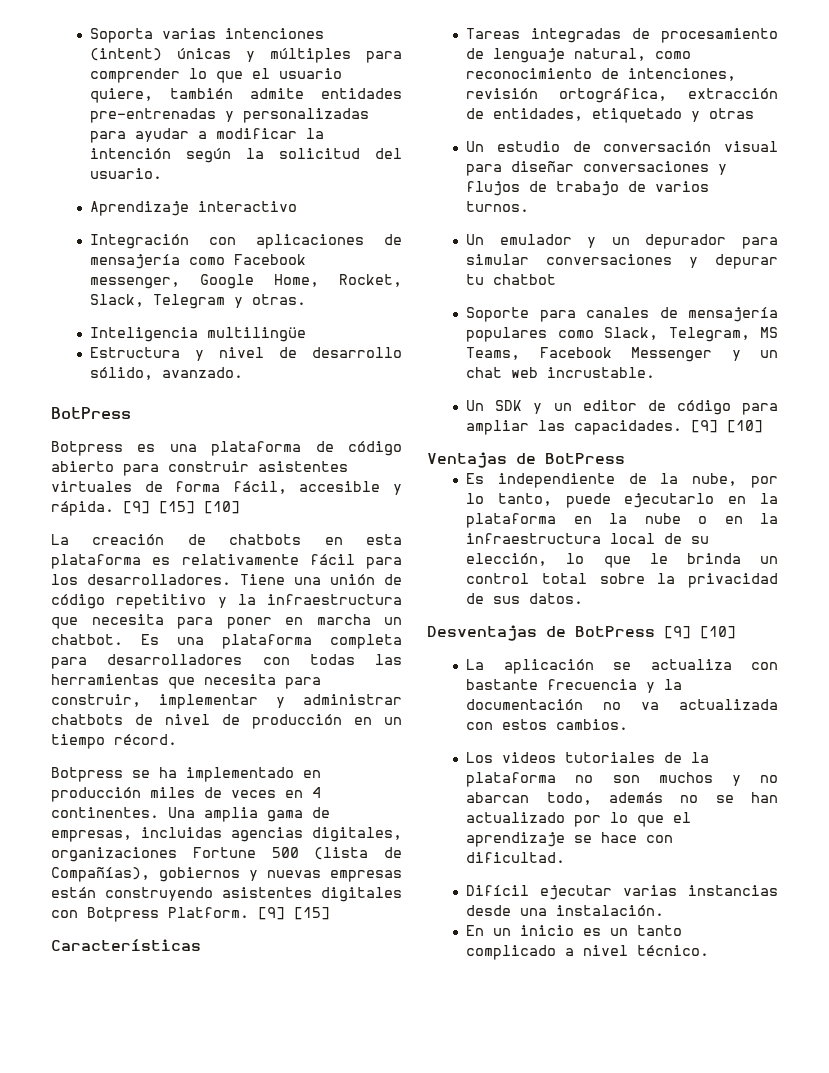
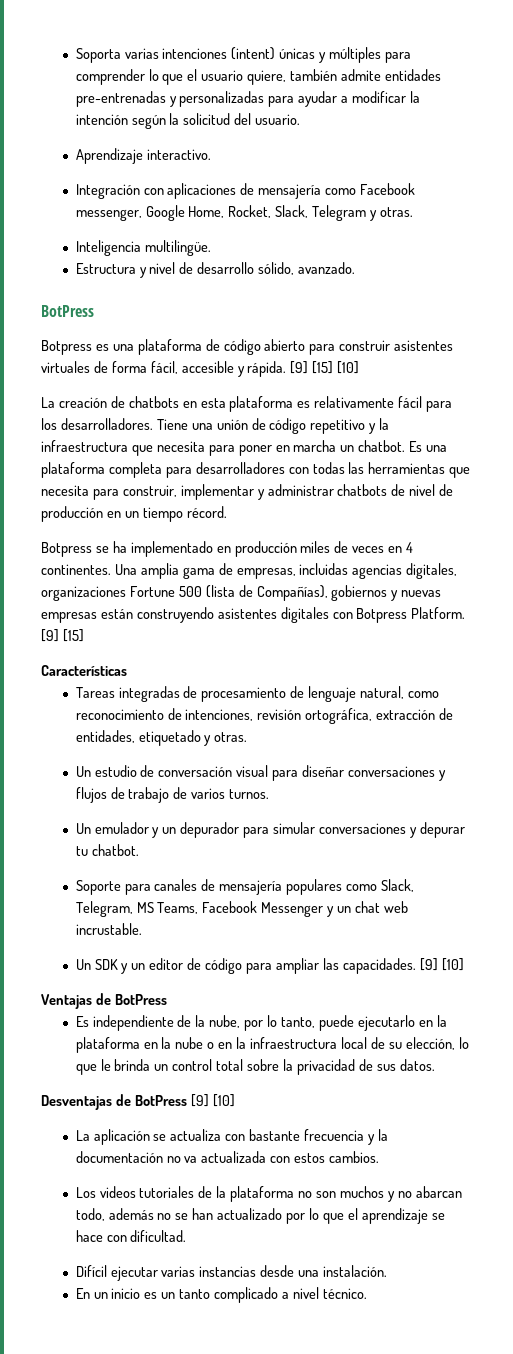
- Aprendizaje interactivo
+ Aprendizaje interactivo.
- Inteligencia multilingüe
+ Inteligencia multilingüe.
- Tareas integradas de procesamiento de lenguaje natural, como reconocimiento de intenciones, revisión ortográfica, extracción de entidades, etiquetado y otras
+ Tareas integradas de procesamiento de lenguaje natural, como reconocimiento de intenciones, revisión ortográfica, extracción de entidades, etiquetado y otras.
- Un emulador y un depurador para simular conversaciones y depurar tu chatbot
+ Un emulador y un depurador para simular conversaciones y depurar tu chatbot.

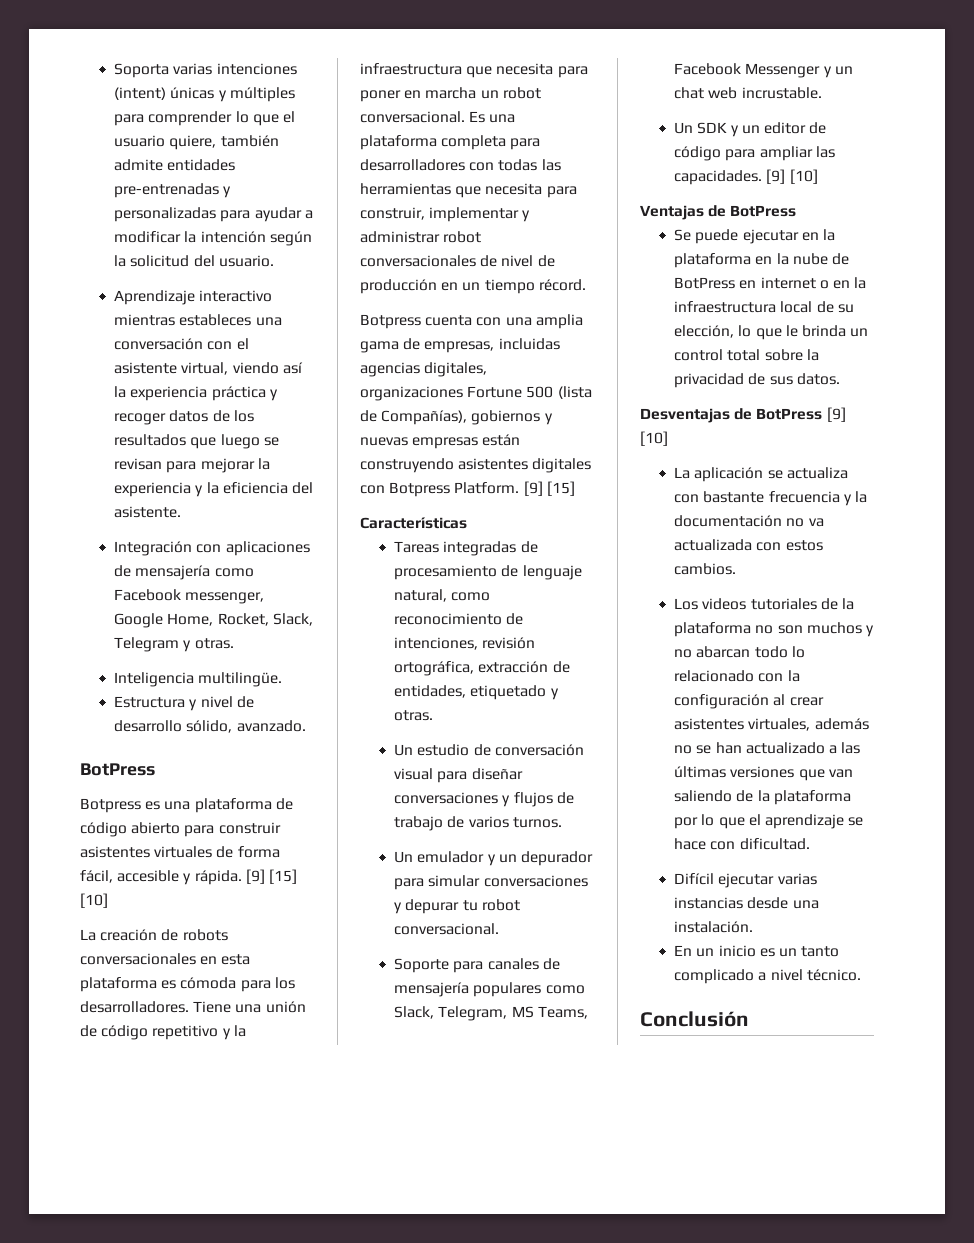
- Aprendizaje interactivo.
+ Aprendizaje interactivo mientras estableces una conversación con el asistente virtual, viendo así la experiencia práctica y recoger datos de los resultados que luego se revisan para mejorar la experiencia y la eficiencia del asistente.
- La creación de chatbots en esta plataforma es relativamente fácil para los desarrolladores.
+ La creación de robots conversacionales en esta plataforma es cómoda para los desarrolladores.
- Tiene una unión de código repetitivo y la infraestructura que necesita para poner en marcha un chatbot.
+ Tiene una unión de código repetitivo y la infraestructura que necesita para poner en marcha un robot conversacional.
- Es una plataforma completa para desarrolladores con todas las herramientas que necesita para construir, implementar y administrar chatbots de nivel de producción en un tiempo récord.
+ Es una plataforma completa para desarrolladores con todas las herramientas que necesita para construir, implementar y administrar robot conversacionales de nivel de producción en un tiempo récord.
- Botpress se ha implementado en producción miles de veces en 4 continentes. Una amplia gama de empresas, incluidas agencias digitales, organizaciones Fortune 500 (lista de Compañías), gobiernos y nuevas empresas están construyendo asistentes digitales con Botpress Platform.
+ Botpress cuenta con una amplia gama de empresas, incluidas agencias digitales, organizaciones Fortune 500 (lista de Compañías), gobiernos y nuevas empresas están construyendo asistentes digitales con Botpress Platform.
- Un emulador y un depurador para simular conversaciones y depurar tu chatbot.
+ Un emulador y un depurador para simular conversaciones y depurar tu robot conversacional.
- Es independiente de la nube, por lo tanto, puede ejecutarlo en la plataforma en la nube o en la infraestructura local de su elección, lo que le brinda un control total sobre la privacidad de sus datos.
+ Se puede ejecutar en la plataforma en la nube de BotPress en internet o en la infraestructura local de su elección, lo que le brinda un control total sobre la privacidad de sus datos.
- Los videos tutoriales de la plataforma no son muchos y no abarcan todo, además no se han actualizado por lo que el aprendizaje se hace con dificultad.
+ Los videos tutoriales de la plataforma no son muchos y no abarcan todo lo relacionado con la configuración al crear asistentes virtuales, además no se han actualizado a las últimas versiones que van saliendo de la plataforma por lo que el aprendizaje se hace con dificultad.
+ Conclusión

